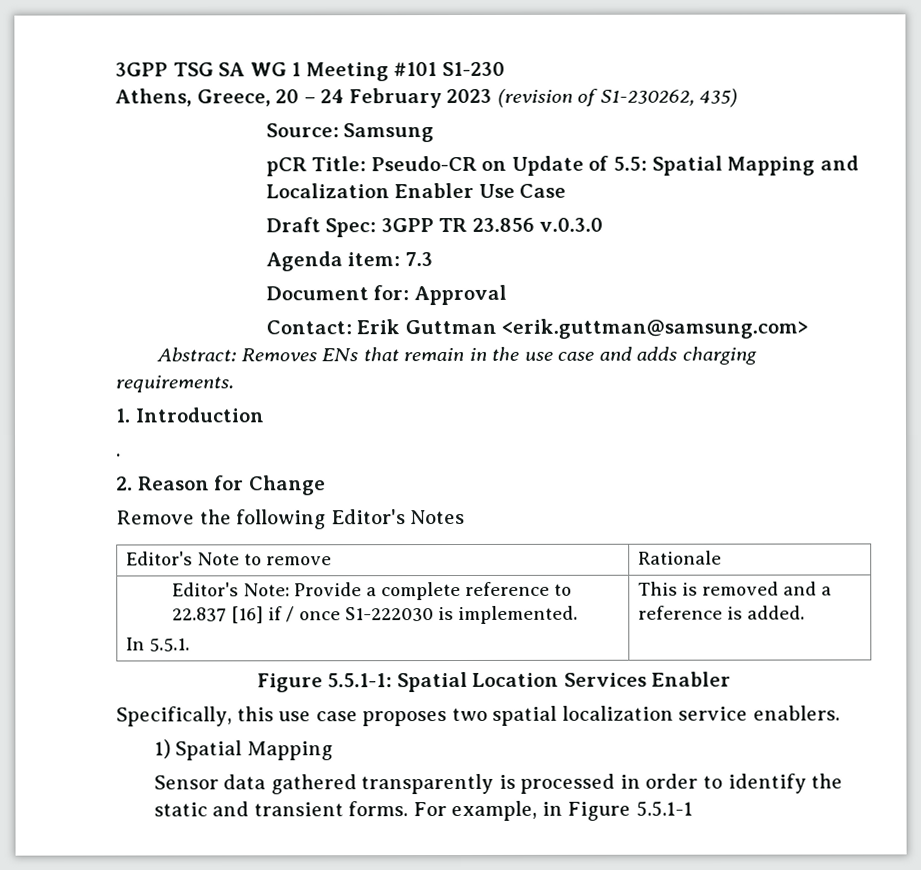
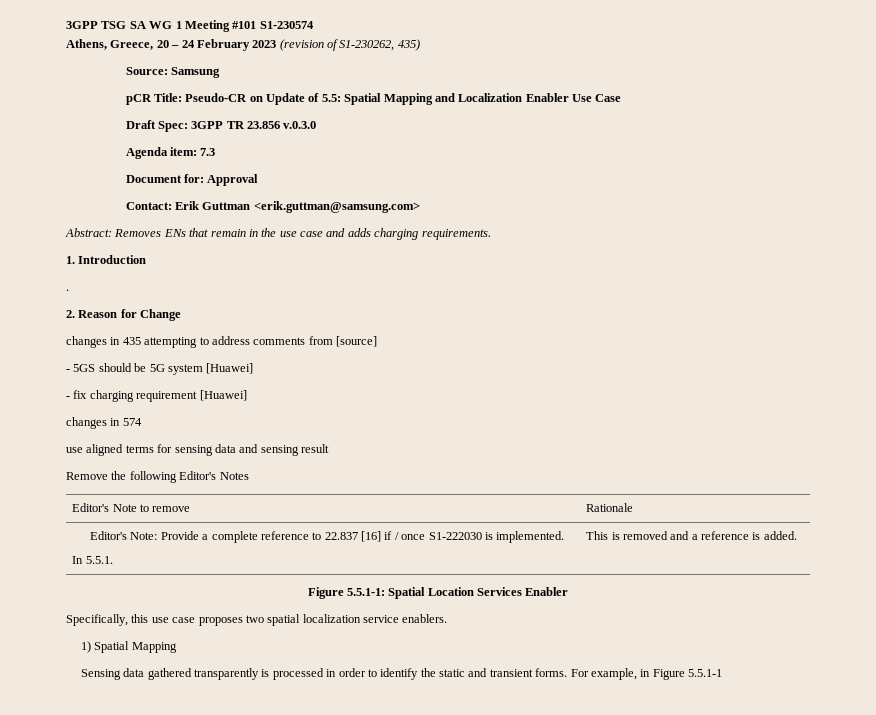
- 3GPP TSG SA WG 1 Meeting #101 S1-230
+ 3GPP TSG SA WG 1 Meeting #101 S1-230574
+ changes in 435 attempting to address comments from [source]
+ - 5GS should be 5G system [Huawei]
+ - fix charging requirement [Huawei]
+ changes in 574
+ use aligned terms for sensing data and sensing result
- Sensor data gathered transparently is processed in order to identify the static and transient forms.
+ Sensing data gathered transparently is processed in order to identify the static and transient forms.

